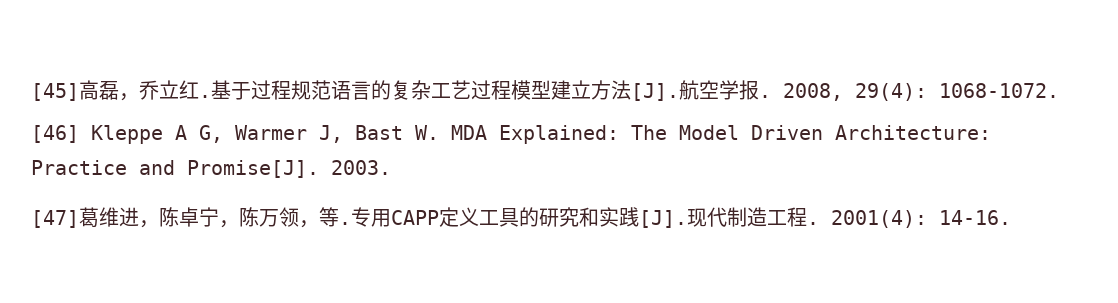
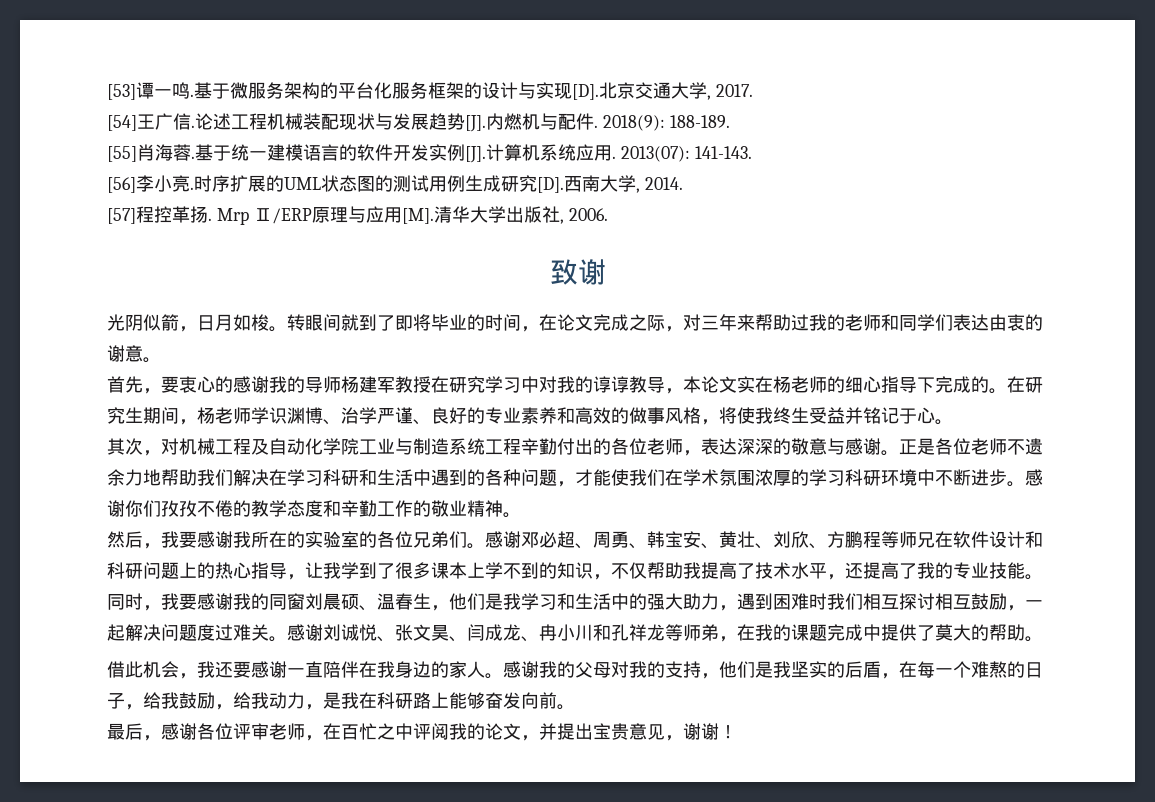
- [45]高磊，乔立红.基于过程规范语言的复杂工艺过程模型建立方法[J].航空学报. 2008, 29(4): 1068-1072.
- [46] Kleppe A G, Warmer J, Bast W. MDA Explained: The Model Driven Architecture: Practice and Promise[J]. 2003.
- [47]葛维进，陈卓宁，陈万领，等.专用CAPP定义工具的研究和实践[J].现代制造工程. 2001(4): 14-16.
+ [53]谭一鸣.基于微服务架构的平台化服务框架的设计与实现[D].北京交通大学, 2017.
+ [54]王广信.论述工程机械装配现状与发展趋势[J].内燃机与配件. 2018(9): 188-189.
+ [55]肖海蓉.基于统一建模语言的软件开发实例[J].计算机系统应用. 2013(07): 141-143.
+ [56]李小亮.时序扩展的UML状态图的测试用例生成研究[D].西南大学, 2014.
+ [57]程控革扬. Mrp Ⅱ/ERP原理与应用[M].清华大学出版社, 2006.
+ 致谢
+ 光阴似箭，日月如梭。转眼间就到了即将毕业的时间，在论文完成之际，对三年来帮助过我的老师和同学们表达由衷的谢意。
+ 首先，要衷心的感谢我的导师杨建军教授在研究学习中对我的谆谆教导，本论文实在杨老师的细心指导下完成的。在研究生期间，杨老师学识渊博、治学严谨、良好的专业素养和高效的做事风格，将使我终生受益并铭记于心。
+ 其次，对机械工程及自动化学院工业与制造系统工程辛勤付出的各位老师，表达深深的敬意与感谢。正是各位老师不遗余力地帮助我们解决在学习科研和生活中遇到的各种问题，才能使我们在学术氛围浓厚的学习科研环境中不断进步。感谢你们孜孜不倦的教学态度和辛勤工作的敬业精神。
+ 然后，我要感谢我所在的实验室的各位兄弟们。感谢邓必超、周勇、韩宝安、黄壮、刘欣、方鹏程等师兄在软件设计和科研问题上的热心指导，让我学到了很多课本上学不到的知识，不仅帮助我提高了技术水平，还提高了我的专业技能。同时，我要感谢我的同窗刘晨硕、温春生，他们是我学习和生活中的强大助力，遇到困难时我们相互探讨相互鼓励，一起解决问题度过难关。感谢刘诚悦、张文昊、闫成龙、冉小川和孔祥龙等师弟，在我的课题完成中提供了莫大的帮助。
+ 借此机会，我还要感谢一直陪伴在我身边的家人。感谢我的父母对我的支持，他们是我坚实的后盾，在每一个难熬的日子，给我鼓励，给我动力，是我在科研路上能够奋发向前。
+ 最后，感谢各位评审老师，在百忙之中评阅我的论文，并提出宝贵意见，谢谢！

